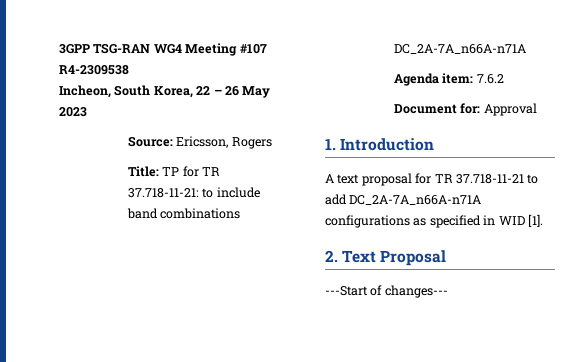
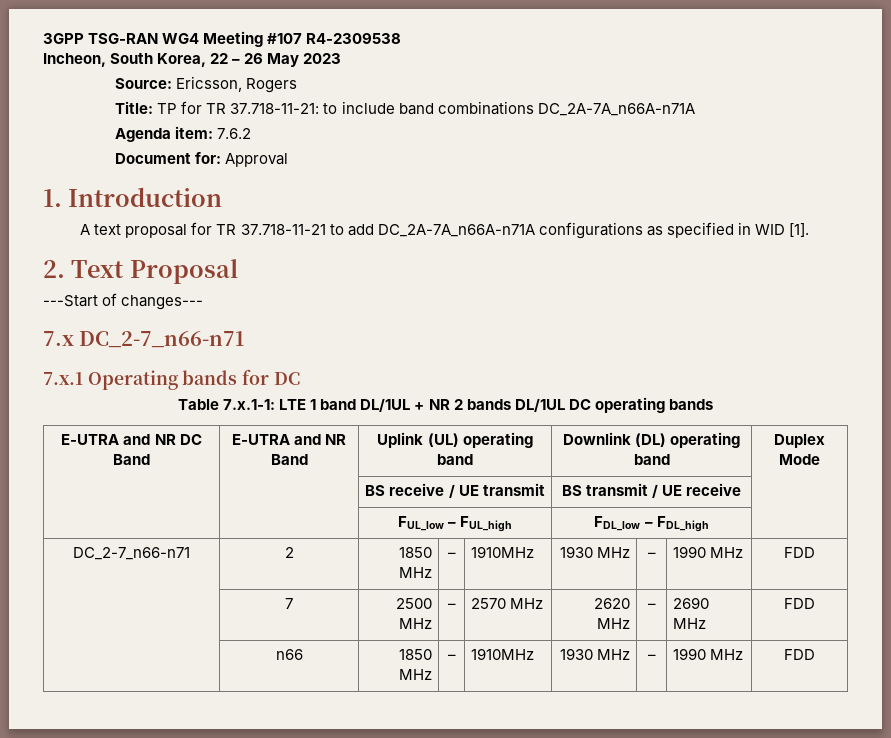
+ 7.x DC_2-7_n66-n71
+ 7.x.1 Operating bands for DC
+ Table 7.x.1-1: LTE 1 band DL/1UL + NR 2 bands DL/1UL DC operating bands
+ E-UTRA and NR DC Band | E-UTRA and NR Band | Uplink (UL) operating band | Downlink (DL) operating band | Duplex Mode
+ | | BS receive / UE transmit | BS transmit / UE receive |
+ | | FUL_low – FUL_high | FDL_low – FDL_high |
+ DC_2-7_n66-n71 | 2 | 1850 MHz | – | 1910MHz | 1930 MHz | – | 1990 MHz | FDD
+ | 7 | 2500 MHz | – | 2570 MHz | 2620 MHz | – | 2690 MHz | FDD
+ | n66 | 1850 MHz | – | 1910MHz | 1930 MHz | – | 1990 MHz | FDD

